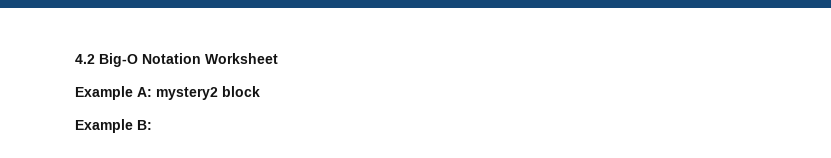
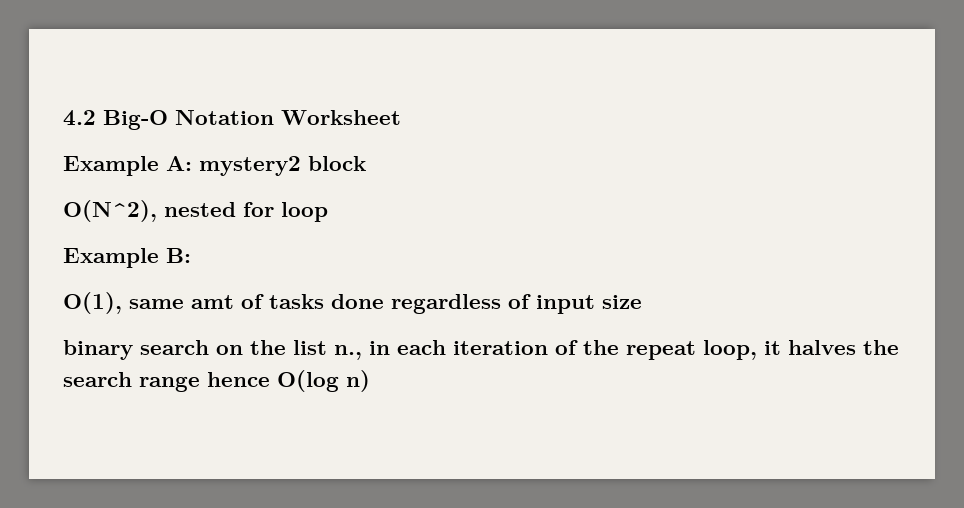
+ O(N^2), nested for loop
  Example B:
+ O(1), same amt of tasks done regardless of input size
+ binary search on the list n., in each iteration of the repeat loop, it halves the search range hence O(log n)

